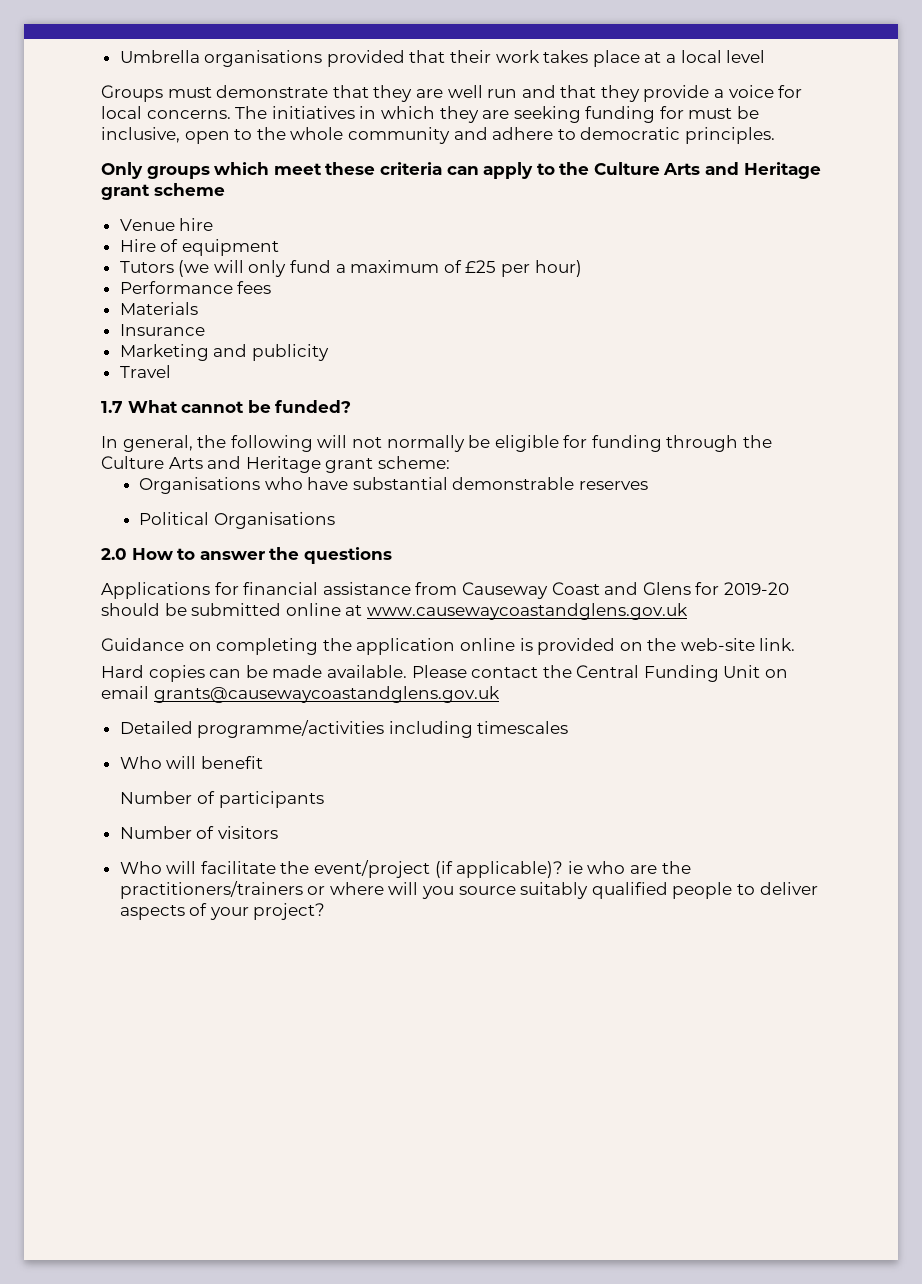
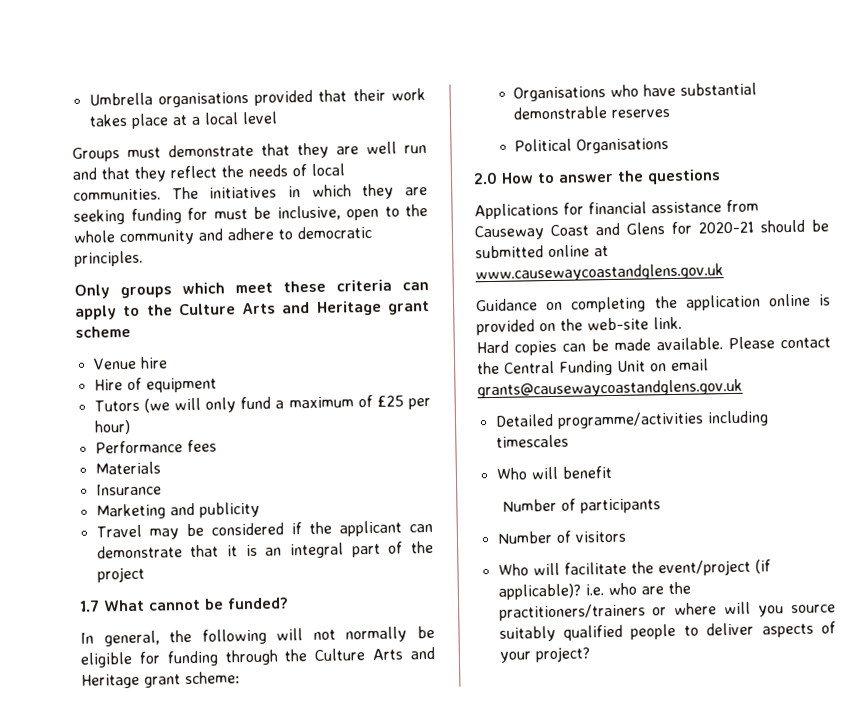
- Groups must demonstrate that they are well run and that they provide a voice for local concerns.
+ Groups must demonstrate that they are well run and that they reflect the needs of local communities.
- Travel
+ Travel may be considered if the applicant can demonstrate that it is an integral part of the project
- Applications for financial assistance from Causeway Coast and Glens for 2019-20 should be submitted online at www.causewaycoastandglens.gov.uk
+ Applications for financial assistance from Causeway Coast and Glens for 2020-21 should be submitted online at www.causewaycoastandglens.gov.uk
- Who will facilitate the event/project (if applicable)? ie who are the practitioners/trainers or where will you source suitably qualified people to deliver aspects of your project?
+ Who will facilitate the event/project (if applicable)? i.e. who are the practitioners/trainers or where will you source suitably qualified people to deliver aspects of your project?

